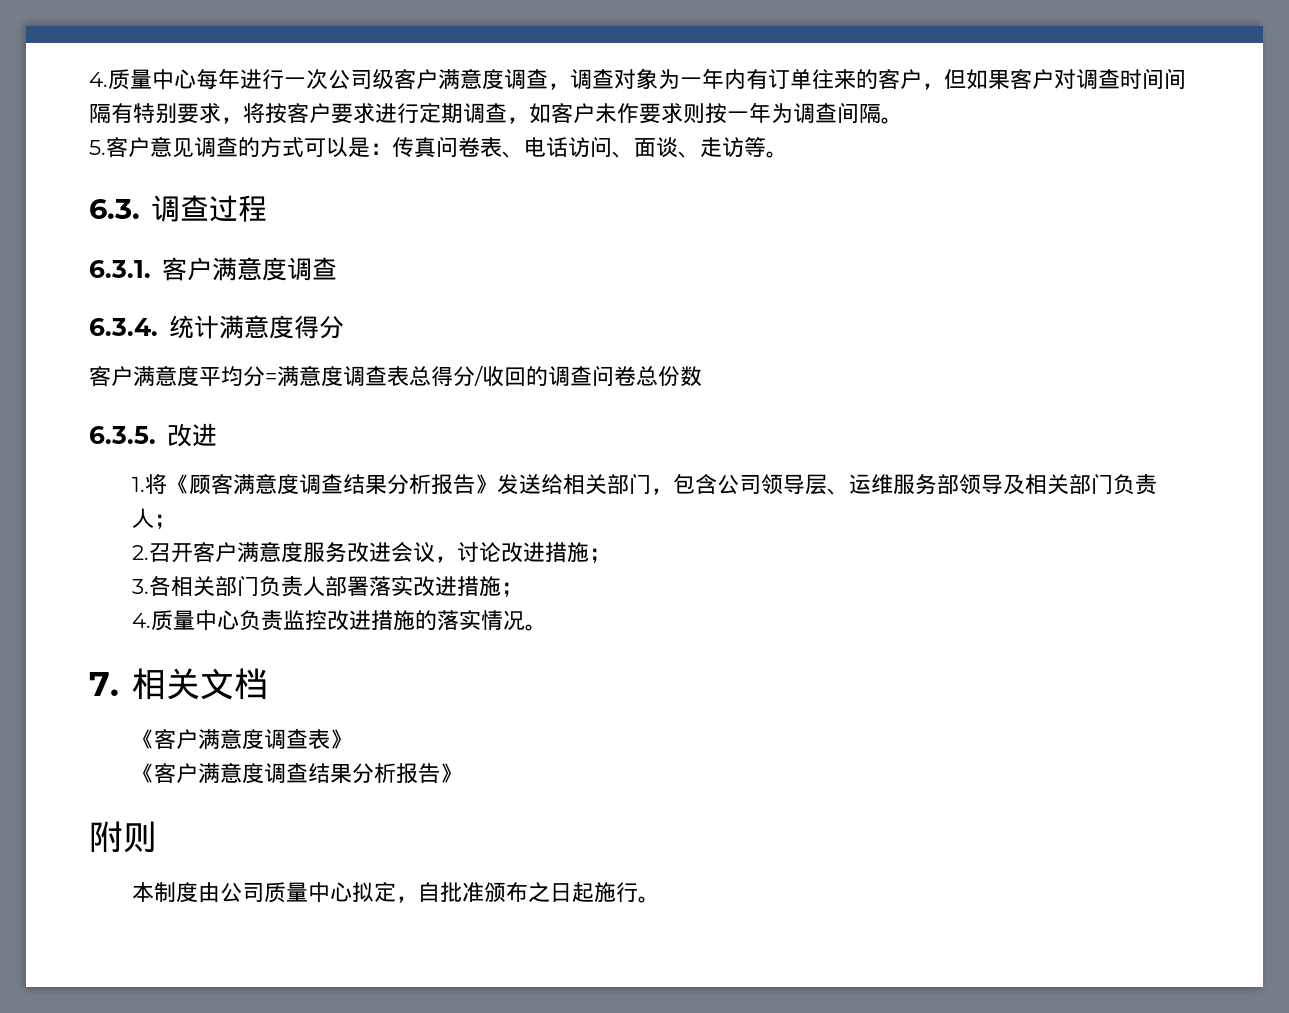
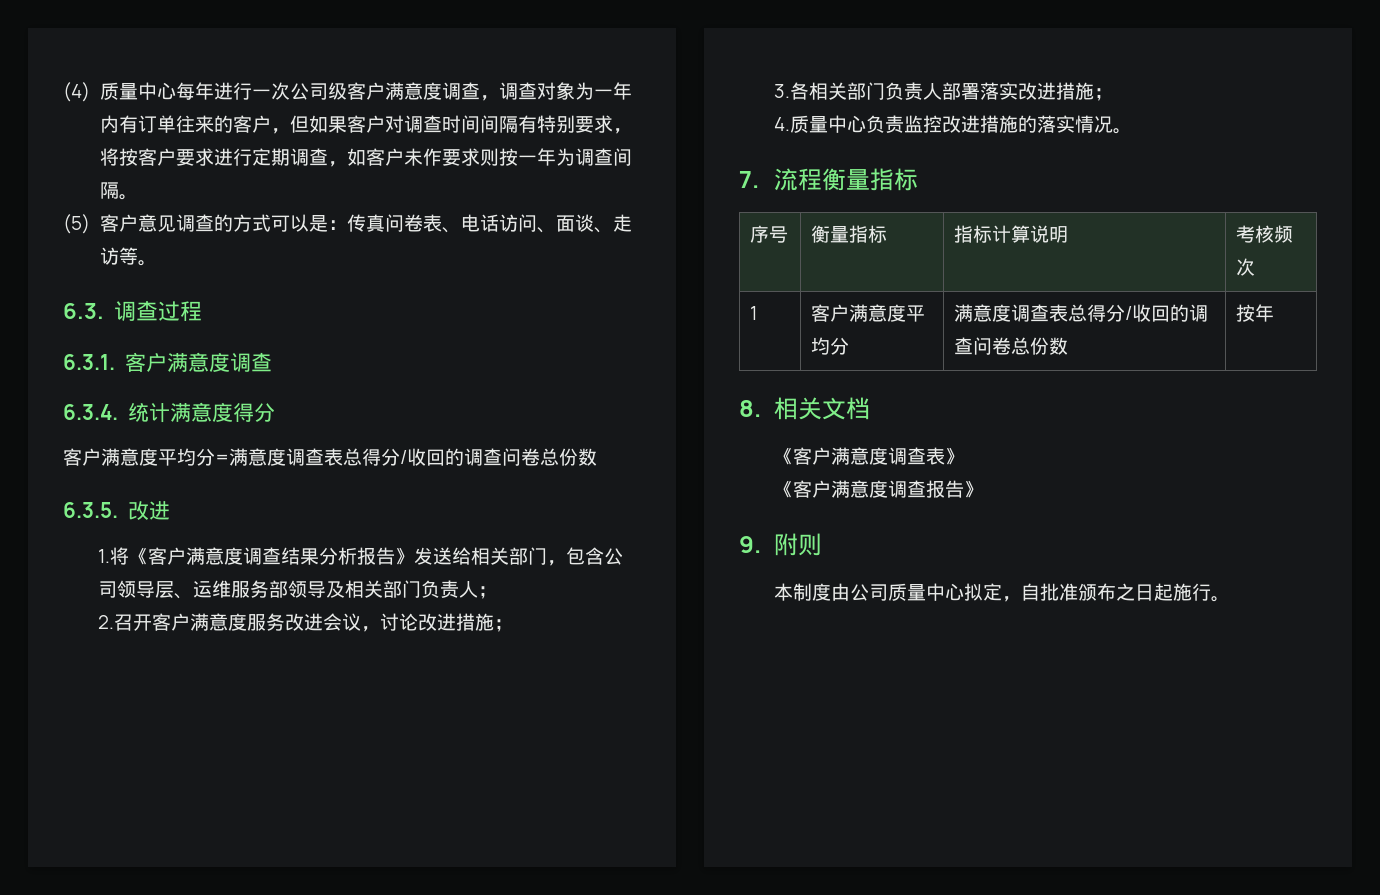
- 4.质量中心每年进行一次公司级客户满意度调查，调查对象为一年内有订单往来的客户，但如果客户对调查时间间隔有特别要求，将按客户要求进行定期调查，如客户未作要求则按一年为调查间隔。
+ (4)质量中心每年进行一次公司级客户满意度调查，调查对象为一年内有订单往来的客户，但如果客户对调查时间间隔有特别要求，将按客户要求进行定期调查，如客户未作要求则按一年为调查间隔。
- 5.客户意见调查的方式可以是：传真问卷表、电话访问、面谈、走访等。
+ (5)客户意见调查的方式可以是：传真问卷表、电话访问、面谈、走访等。
- 1.将《顾客满意度调查结果分析报告》发送给相关部门，包含公司领导层、运维服务部领导及相关部门负责人；
+ 1.将《客户满意度调查结果分析报告》发送给相关部门，包含公司领导层、运维服务部领导及相关部门负责人；
- 7.相关文档
+ 7.流程衡量指标
+ 序号 | 衡量指标 | 指标计算说明 | 考核频次
+ 1 | 客户满意度平均分 | 满意度调查表总得分/收回的调查问卷总份数 | 按年
+ 8.相关文档
- 《客户满意度调查结果分析报告》
+ 《客户满意度调查报告》
- 附则
+ 9.附则

